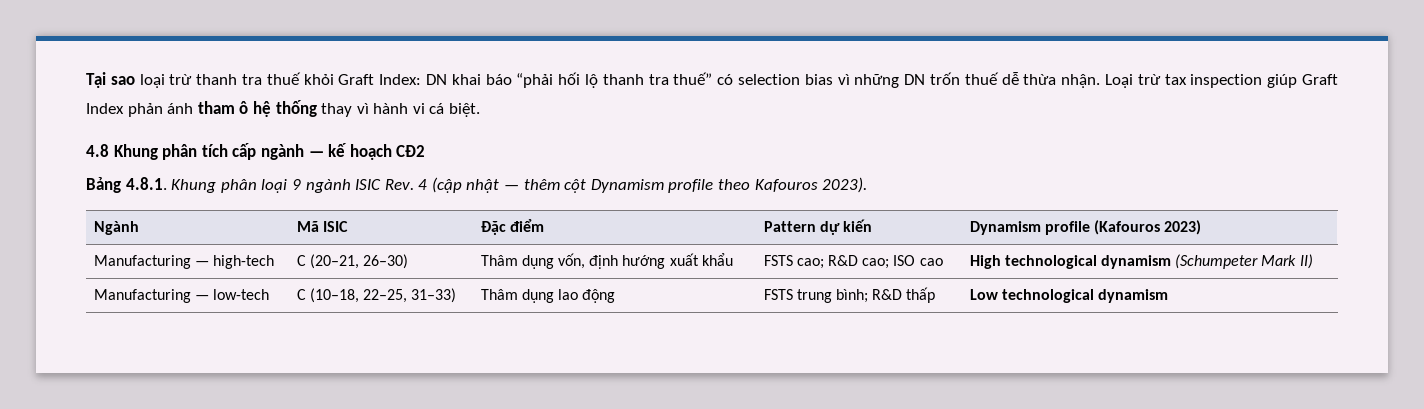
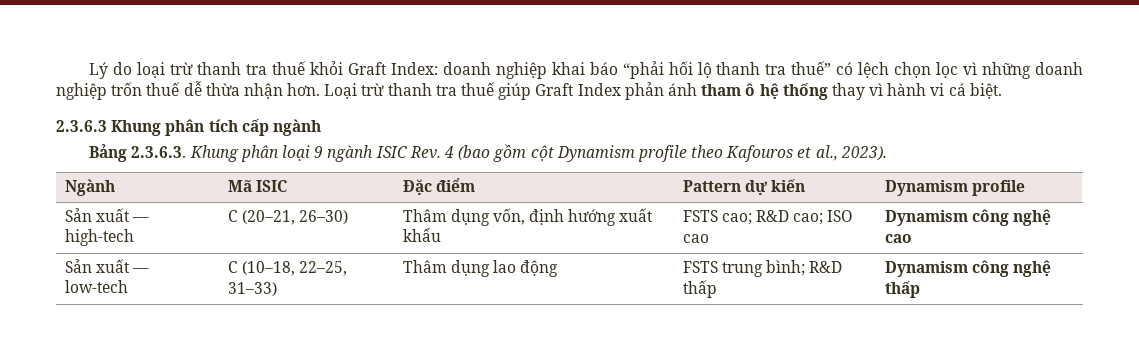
- Tại sao loại trừ thanh tra thuế khỏi Graft Index: DN khai báo “phải hối lộ thanh tra thuế” có selection bias vì những DN trốn thuế dễ thừa nhận. Loại trừ tax inspection giúp Graft Index phản ánh tham ô hệ thống thay vì hành vi cá biệt.
+ Lý do loại trừ thanh tra thuế khỏi Graft Index: doanh nghiệp khai báo “phải hối lộ thanh tra thuế” có lệch chọn lọc vì những doanh nghiệp trốn thuế dễ thừa nhận hơn. Loại trừ thanh tra thuế giúp Graft Index phản ánh tham ô hệ thống thay vì hành vi cá biệt.
- 4.8 Khung phân tích cấp ngành — kế hoạch CĐ2
+ 2.3.6.3 Khung phân tích cấp ngành
- Bảng 4.8.1. Khung phân loại 9 ngành ISIC Rev. 4 (cập nhật — thêm cột Dynamism profile theo Kafouros 2023).
+ Bảng 2.3.6.3. Khung phân loại 9 ngành ISIC Rev. 4 (bao gồm cột Dynamism profile theo Kafouros et al., 2023).
- Ngành | Mã ISIC | Đặc điểm | Pattern dự kiến | Dynamism profile (Kafouros 2023)
- Manufacturing — high-tech | C (20–21, 26–30) | Thâm dụng vốn, định hướng xuất khẩu | FSTS cao; R&D cao; ISO cao | High technological dynamism (Schumpeter Mark II)
- Manufacturing — low-tech | C (10–18, 22–25, 31–33) | Thâm dụng lao động | FSTS trung bình; R&D thấp | Low technological dynamism
+ Ngành | Mã ISIC | Đặc điểm | Pattern dự kiến | Dynamism profile
+ Sản xuất — high-tech | C (20–21, 26–30) | Thâm dụng vốn, định hướng xuất khẩu | FSTS cao; R&D cao; ISO cao | Dynamism công nghệ cao
+ Sản xuất — low-tech | C (10–18, 22–25, 31–33) | Thâm dụng lao động | FSTS trung bình; R&D thấp | Dynamism công nghệ thấp

